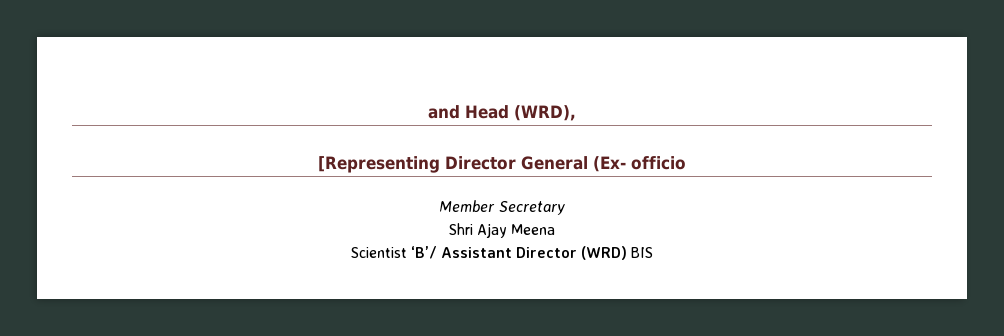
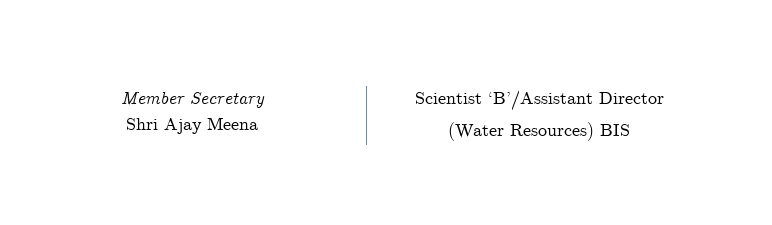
- and Head (WRD),
- [Representing Director General (Ex- officio
- Scientist ‘B’/ Assistant Director (WRD) BIS
+ Scientist ‘B’/Assistant Director
+ (Water Resources) BIS

